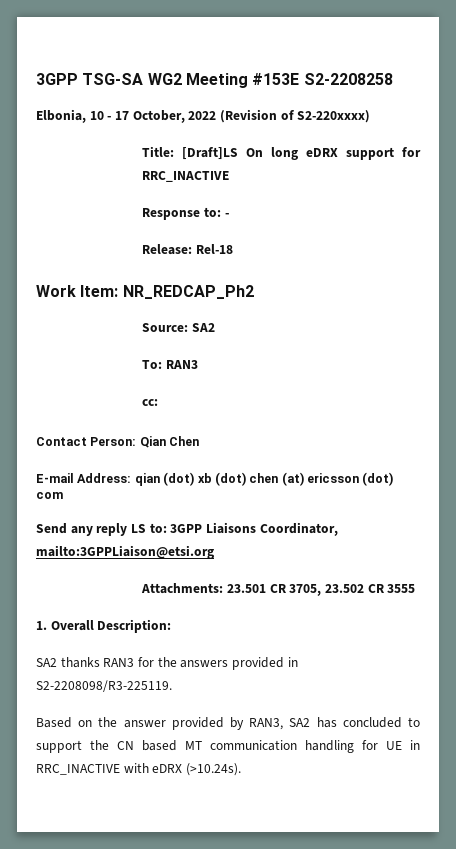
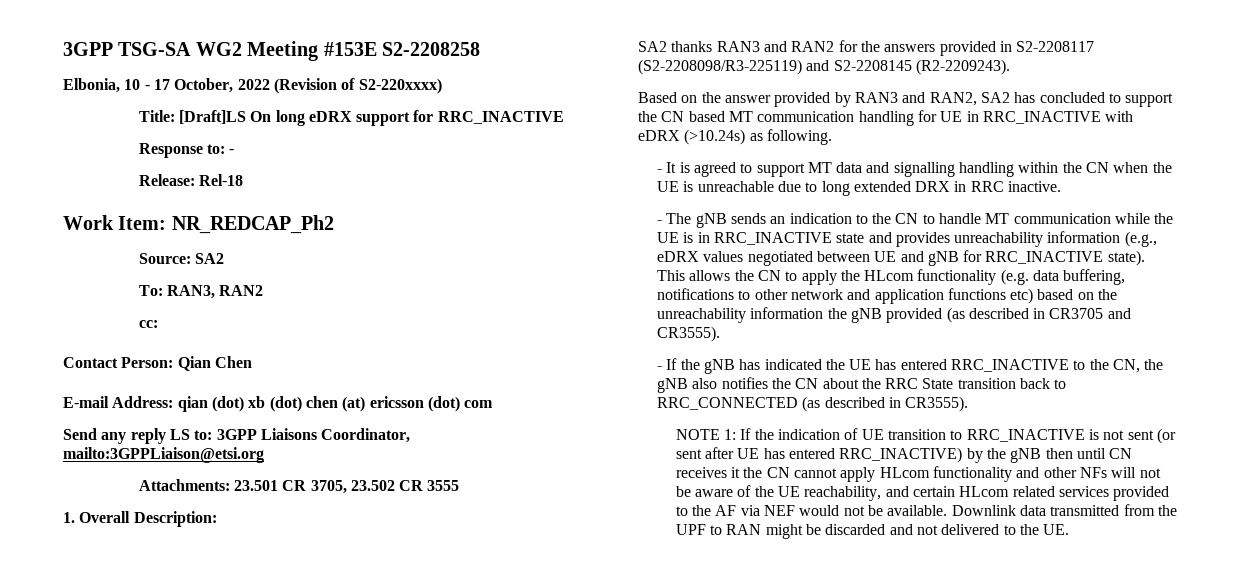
- To: RAN3
+ To: RAN3, RAN2
- SA2 thanks RAN3 for the answers provided in S2-2208098/R3-225119.
+ SA2 thanks RAN3 and RAN2 for the answers provided in S2-2208117 (S2-2208098/R3-225119) and S2-2208145 (R2-2209243).
- Based on the answer provided by RAN3, SA2 has concluded to support the CN based MT communication handling for UE in RRC_INACTIVE with eDRX (>10.24s).
+ Based on the answer provided by RAN3 and RAN2, SA2 has concluded to support the CN based MT communication handling for UE in RRC_INACTIVE with eDRX (>10.24s) as following.
+ - It is agreed to support MT data and signalling handling within the CN when the UE is unreachable due to long extended DRX in RRC inactive.
+ - The gNB sends an indication to the CN to handle MT communication while the UE is in RRC_INACTIVE state and provides unreachability information (e.g., eDRX values negotiated between UE and gNB for RRC_INACTIVE state). This allows the CN to apply the HLcom functionality (e.g. data buffering, notifications to other network and application functions etc) based on the unreachability information the gNB provided (as described in CR3705 and CR3555).
+ - If the gNB has indicated the UE has entered RRC_INACTIVE to the CN, the gNB also notifies the CN about the RRC State transition back to RRC_CONNECTED (as described in CR3555).
+ NOTE 1: If the indication of UE transition to RRC_INACTIVE is not sent (or sent after UE has entered RRC_INACTIVE) by the gNB then until CN receives it the CN cannot apply HLcom functionality and other NFs will not be aware of the UE reachability, and certain HLcom related services provided to the AF via NEF would not be available. Downlink data transmitted from the UPF to RAN might be discarded and not delivered to the UE.

